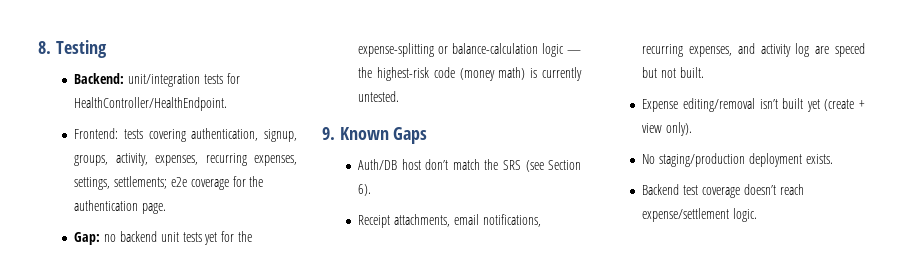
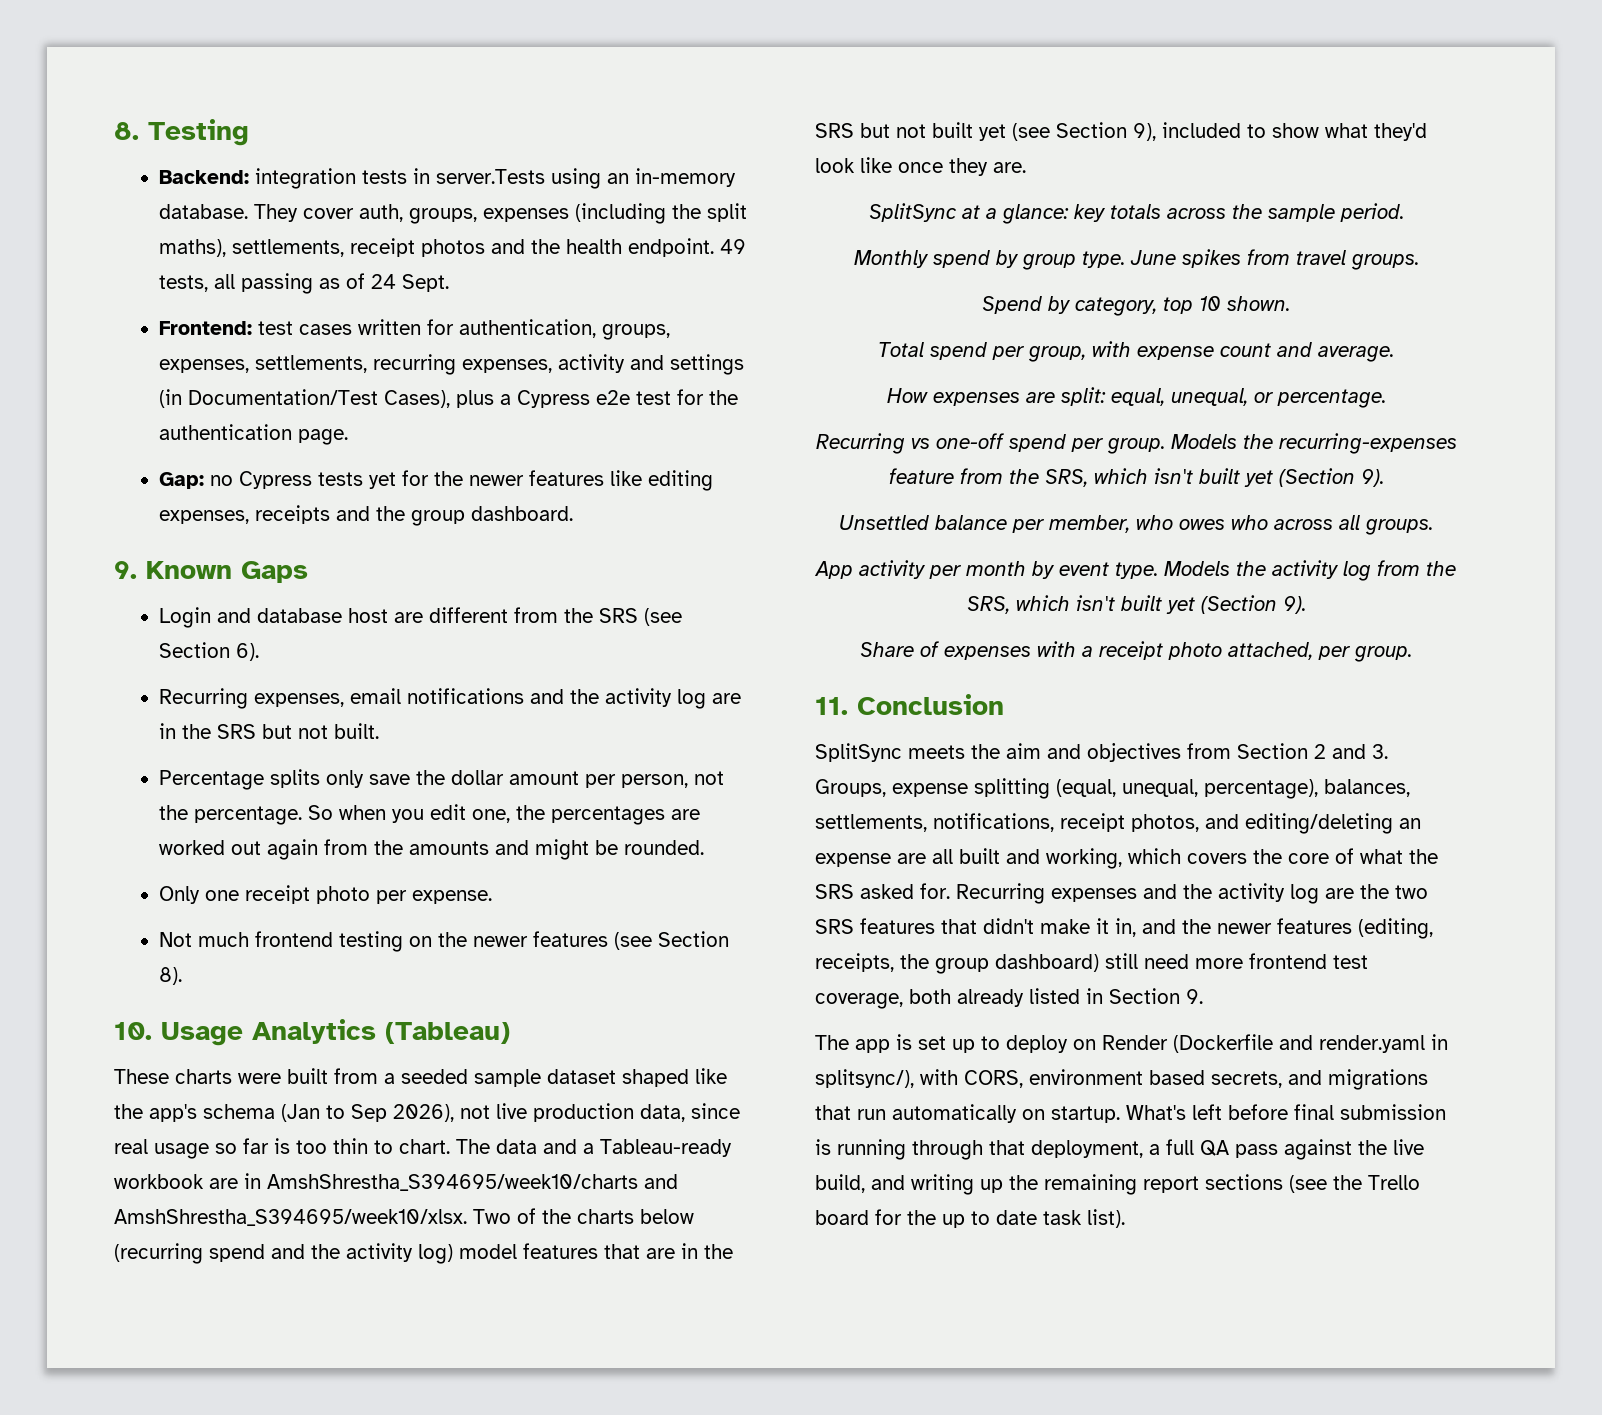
- Backend: unit/integration tests for HealthController/HealthEndpoint.
- Frontend: tests covering authentication, signup, groups, activity, expenses, recurring expenses, settings, settlements; e2e coverage for the authentication page.
+ Backend: integration tests in server.Tests using an in-memory database. They cover auth, groups, expenses (including the split maths), settlements, receipt photos and the health endpoint. 49 tests, all passing as of 24 Sept.
+ Frontend: test cases written for authentication, groups, expenses, settlements, recurring expenses, activity and settings (in Documentation/Test Cases), plus a Cypress e2e test for the authentication page.
- Gap: no backend unit tests yet for the expense-splitting or balance-calculation logic — the highest-risk code (money math) is currently untested.
+ Gap: no Cypress tests yet for the newer features like editing expenses, receipts and the group dashboard.
  9. Known Gaps
- Auth/DB host don’t match the SRS (see Section 6).
+ Login and database host are different from the SRS (see Section 6).
- Receipt attachments, email notifications, recurring expenses, and activity log are speced but not built.
- Expense editing/removal isn’t built yet (create + view only).
- No staging/production deployment exists.
- Backend test coverage doesn’t reach expense/settlement logic.
+ Recurring expenses, email notifications and the activity log are in the SRS but not built.
+ Percentage splits only save the dollar amount per person, not the percentage. So when you edit one, the percentages are worked out again from the amounts and might be rounded.
+ Only one receipt photo per expense.
+ Not much frontend testing on the newer features (see Section 8).
+ 10. Usage Analytics (Tableau)
+ These charts were built from a seeded sample dataset shaped like the app's schema (Jan to Sep 2026), not live production data, since real usage so far is too thin to chart. The data and a Tableau-ready workbook are in AmshShrestha_S394695/week10/charts and AmshShrestha_S394695/week10/xlsx. Two of the charts below (recurring spend and the activity log) model features that are in the SRS but not built yet (see Section 9), included to show what they'd look like once they are.
+ SplitSync at a glance: key totals across the sample period.
+ Monthly spend by group type. June spikes from travel groups.
+ Spend by category, top 10 shown.
+ Total spend per group, with expense count and average.
+ How expenses are split: equal, unequal, or percentage.
+ Recurring vs one-off spend per group. Models the recurring-expenses feature from the SRS, which isn't built yet (Section 9).
+ Unsettled balance per member, who owes who across all groups.
+ App activity per month by event type. Models the activity log from the SRS, which isn't built yet (Section 9).
+ Share of expenses with a receipt photo attached, per group.
+ 11. Conclusion
+ SplitSync meets the aim and objectives from Section 2 and 3. Groups, expense splitting (equal, unequal, percentage), balances, settlements, notifications, receipt photos, and editing/deleting an expense are all built and working, which covers the core of what the SRS asked for. Recurring expenses and the activity log are the two SRS features that didn't make it in, and the newer features (editing, receipts, the group dashboard) still need more frontend test coverage, both already listed in Section 9.
+ The app is set up to deploy on Render (Dockerfile and render.yaml in splitsync/), with CORS, environment based secrets, and migrations that run automatically on startup. What's left before final submission is running through that deployment, a full QA pass against the live build, and writing up the remaining report sections (see the Trello board for the up to date task list).

